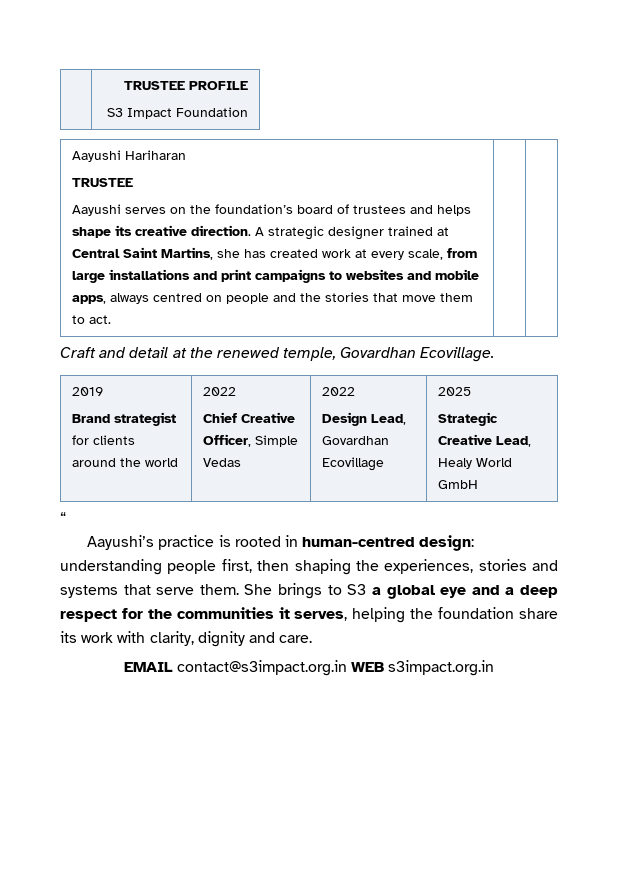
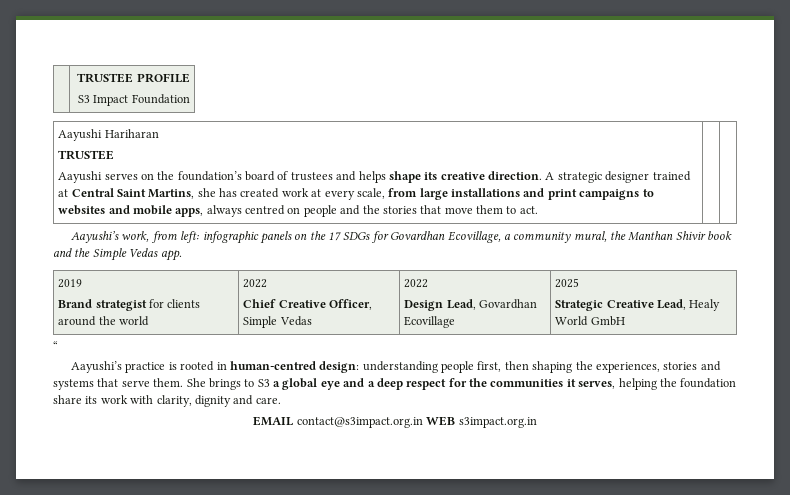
- Craft and detail at the renewed temple, Govardhan Ecovillage.
+ Aayushi’s work, from left: infographic panels on the 17 SDGs for Govardhan Ecovillage, a community mural, the Manthan Shivir book and the Simple Vedas app.

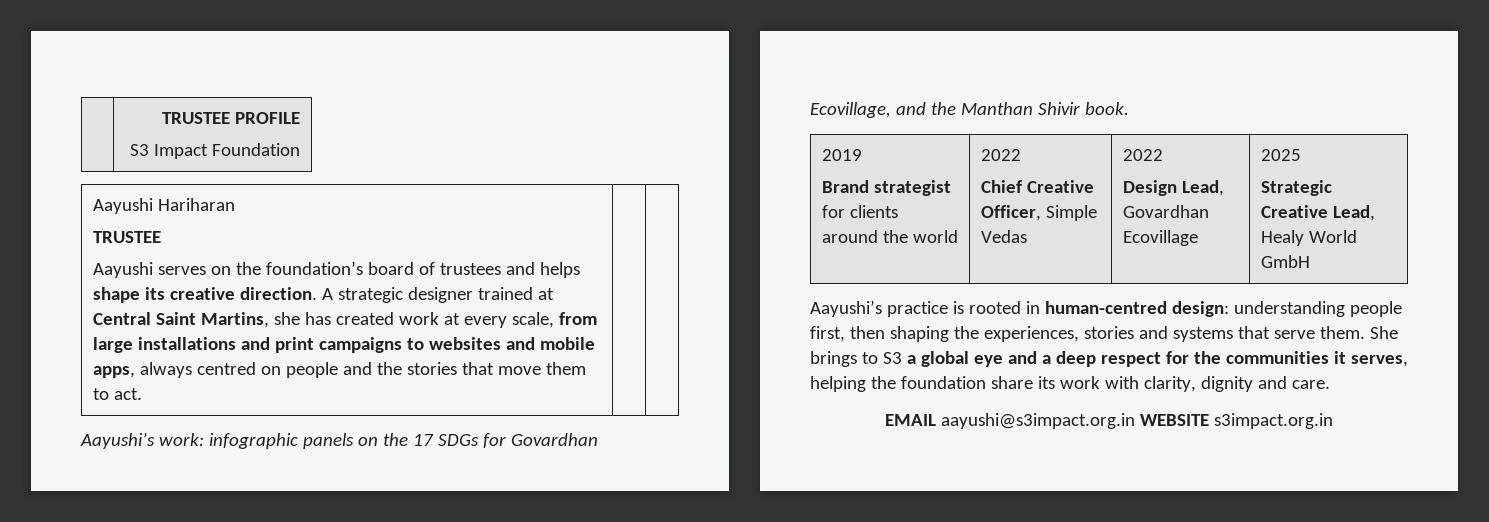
- Aayushi’s work, from left: infographic panels on the 17 SDGs for Govardhan Ecovillage, a community mural, the Manthan Shivir book and the Simple Vedas app.
+ Aayushi’s work: infographic panels on the 17 SDGs for Govardhan Ecovillage, and the Manthan Shivir book.
- “
- EMAIL contact@s3impact.org.in WEB s3impact.org.in
+ EMAIL aayushi@s3impact.org.in WEBSITE s3impact.org.in

